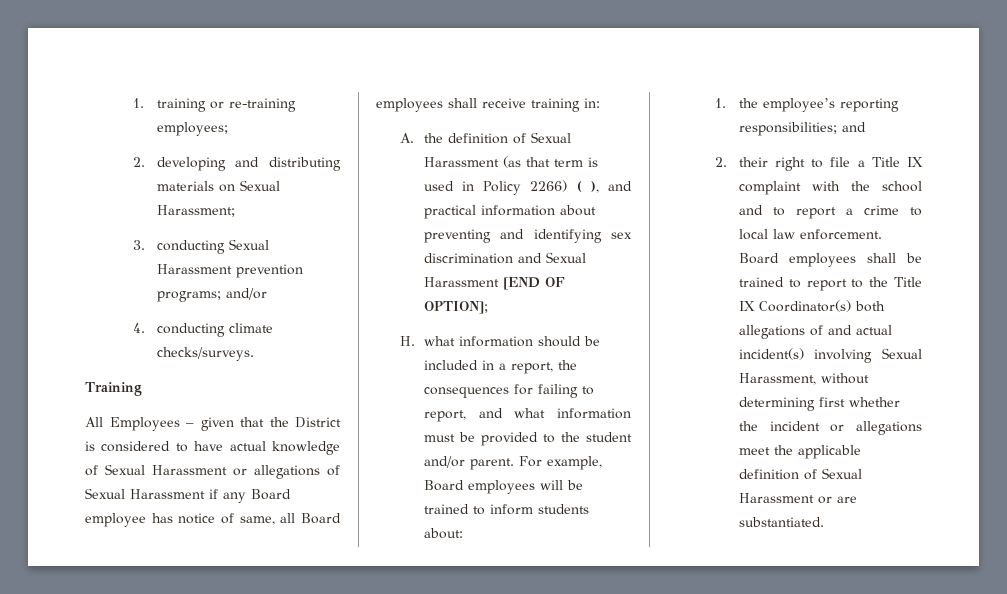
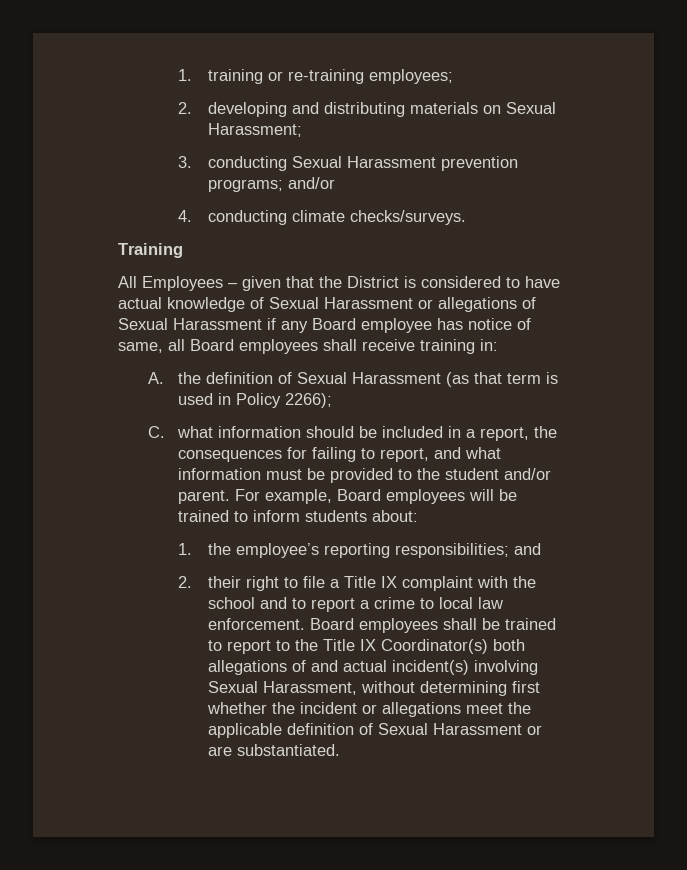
- A. the definition of Sexual Harassment (as that term is used in Policy 2266) ( ), and practical information about preventing and identifying sex discrimination and Sexual Harassment [END OF OPTION];
- H. what information should be included in a report, the consequences for failing to report, and what information must be provided to the student and/or parent.
+ A. the definition of Sexual Harassment (as that term is used in Policy 2266);
+ C. what information should be included in a report, the consequences for failing to report, and what information must be provided to the student and/or parent.

